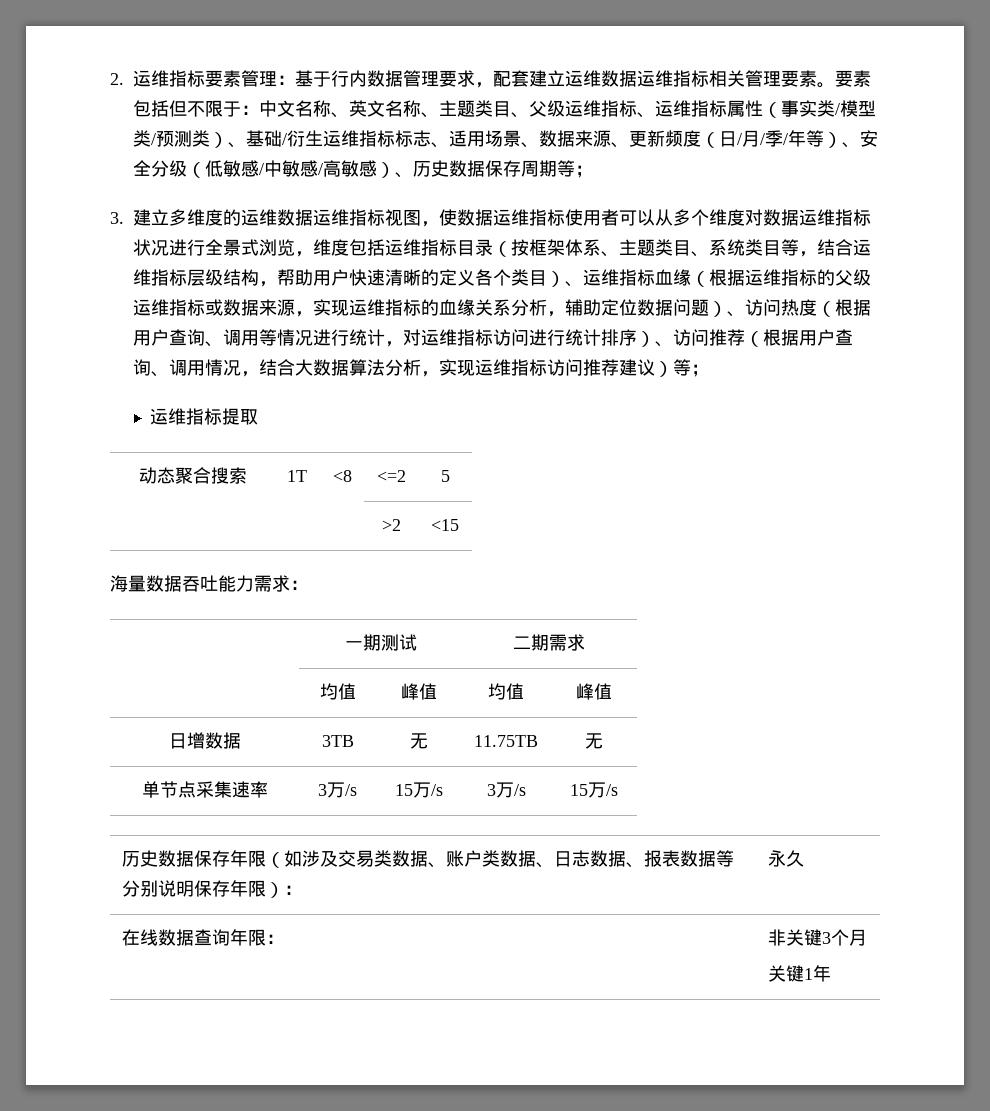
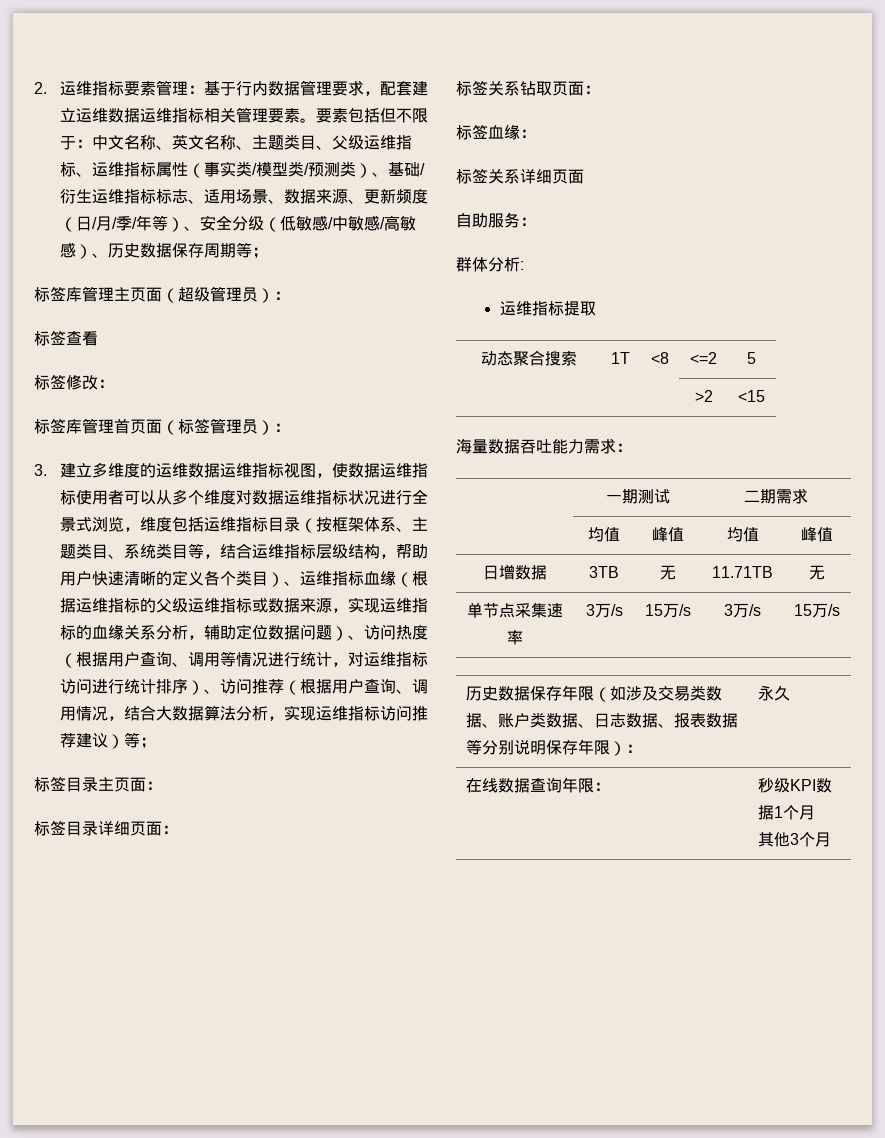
+ 标签库管理主页面（超级管理员）：
+ 标签查看
+ 标签修改：
+ 标签库管理首页面（标签管理员）：
+ 标签目录主页面：
+ 标签目录详细页面：
+ 标签关系钻取页面：
+ 标签血缘：
+ 标签关系详细页面
+ 自助服务：
+ 群体分析:
- 日增数据 | 3TB | 无 | 11.75TB | 无
+ 日增数据 | 3TB | 无 | 11.71TB | 无
- 在线数据查询年限： | 非关键3个月
- 关键1年
+ 在线数据查询年限： | 秒级KPI数据1个月
+ 其他3个月

